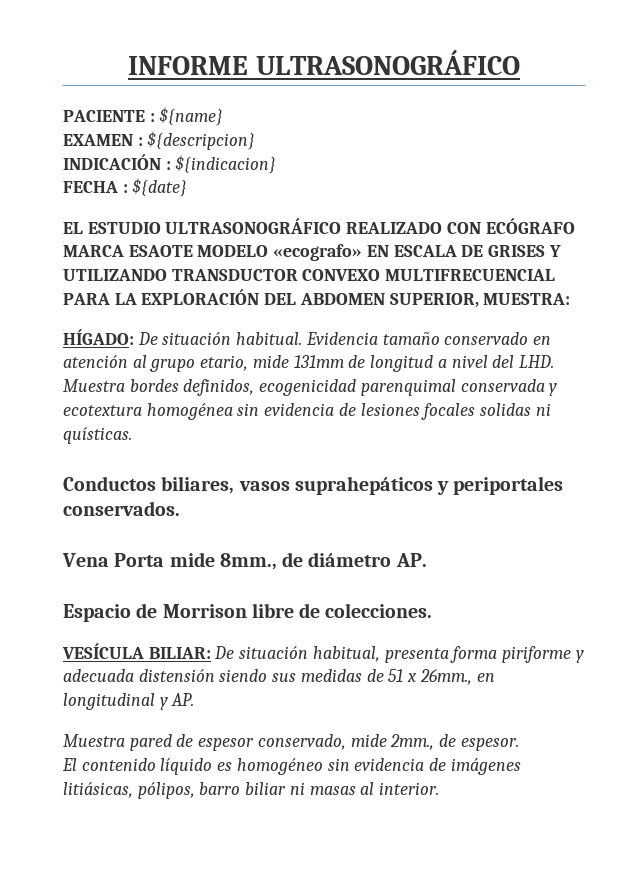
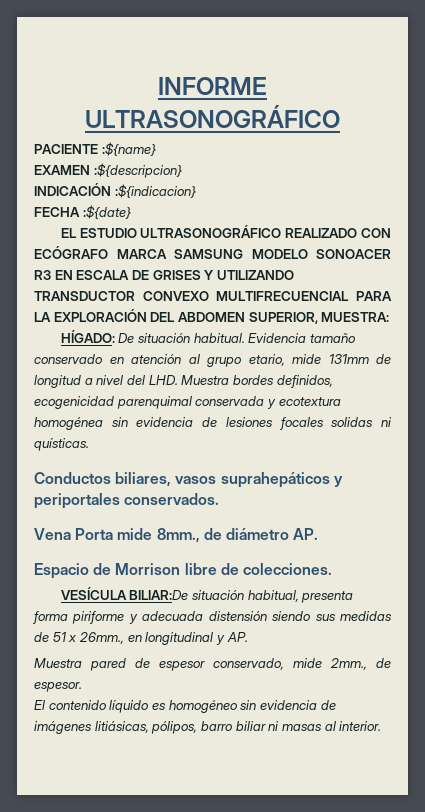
- PACIENTE : ${name}
+ PACIENTE :${name}
- EXAMEN : ${descripcion}
+ EXAMEN :${descripcion}
- INDICACIÓN : ${indicacion}
+ INDICACIÓN :${indicacion}
- FECHA : ${date}
+ FECHA :${date}
- EL ESTUDIO ULTRASONOGRÁFICO REALIZADO CON ECÓGRAFO MARCA ESAOTE MODELO «ecografo» EN ESCALA DE GRISES Y UTILIZANDO TRANSDUCTOR CONVEXO MULTIFRECUENCIAL PARA LA EXPLORACIÓN DEL ABDOMEN SUPERIOR, MUESTRA:
+ EL ESTUDIO ULTRASONOGRÁFICO REALIZADO CON ECÓGRAFO MARCA SAMSUNG MODELO SONOACER R3 EN ESCALA DE GRISES Y UTILIZANDO TRANSDUCTOR CONVEXO MULTIFRECUENCIAL PARA LA EXPLORACIÓN DEL ABDOMEN SUPERIOR, MUESTRA:
- VESÍCULA BILIAR: De situación habitual, presenta forma piriforme y adecuada distensión siendo sus medidas de 51 x 26mm., en longitudinal y AP.
+ VESÍCULA BILIAR:De situación habitual, presenta forma piriforme y adecuada distensión siendo sus medidas de 51 x 26mm., en longitudinal y AP.

